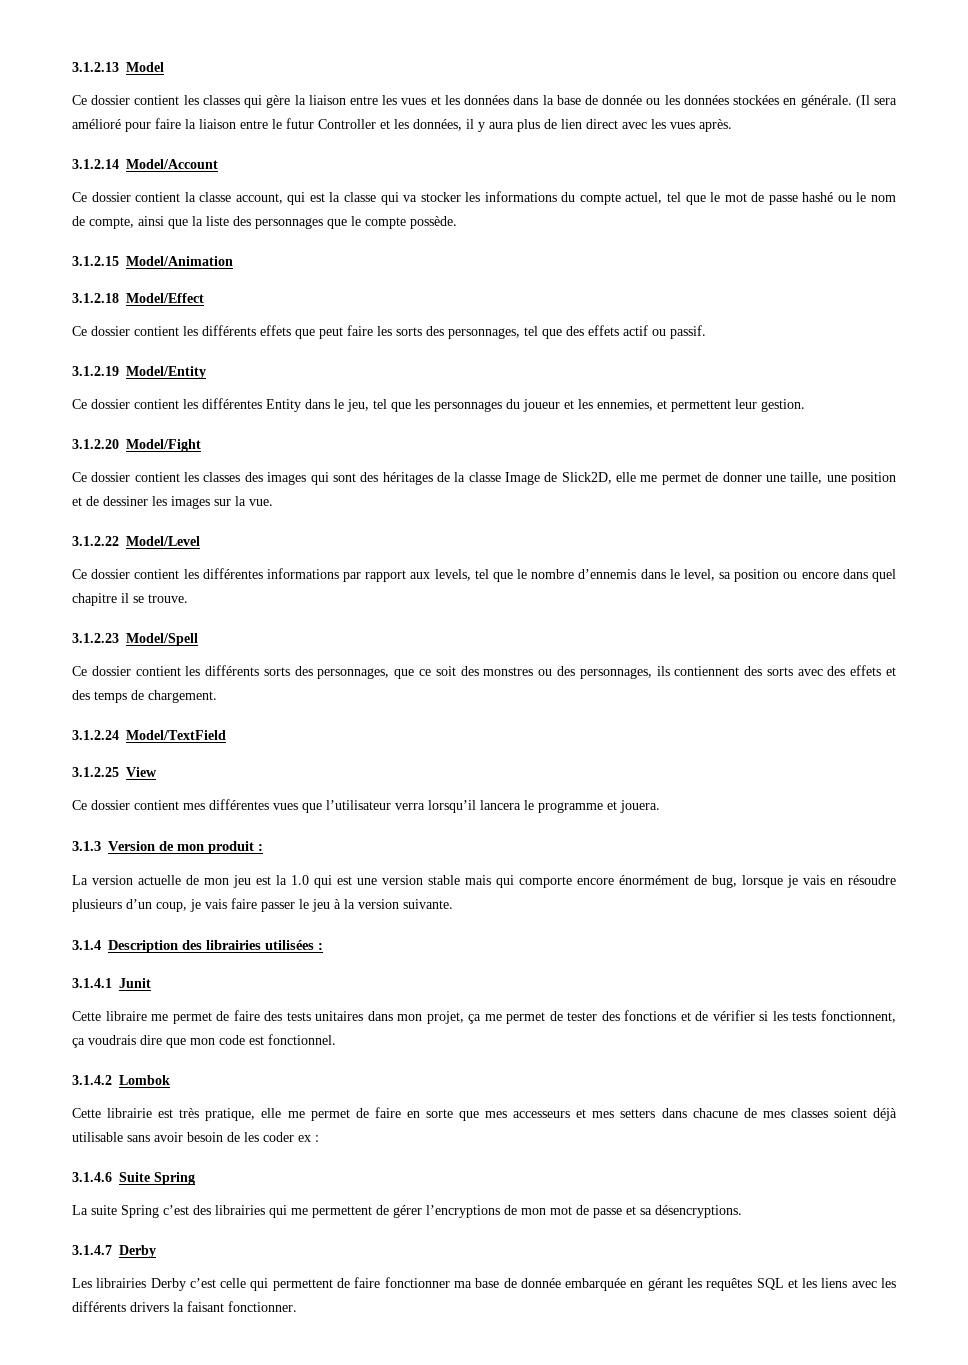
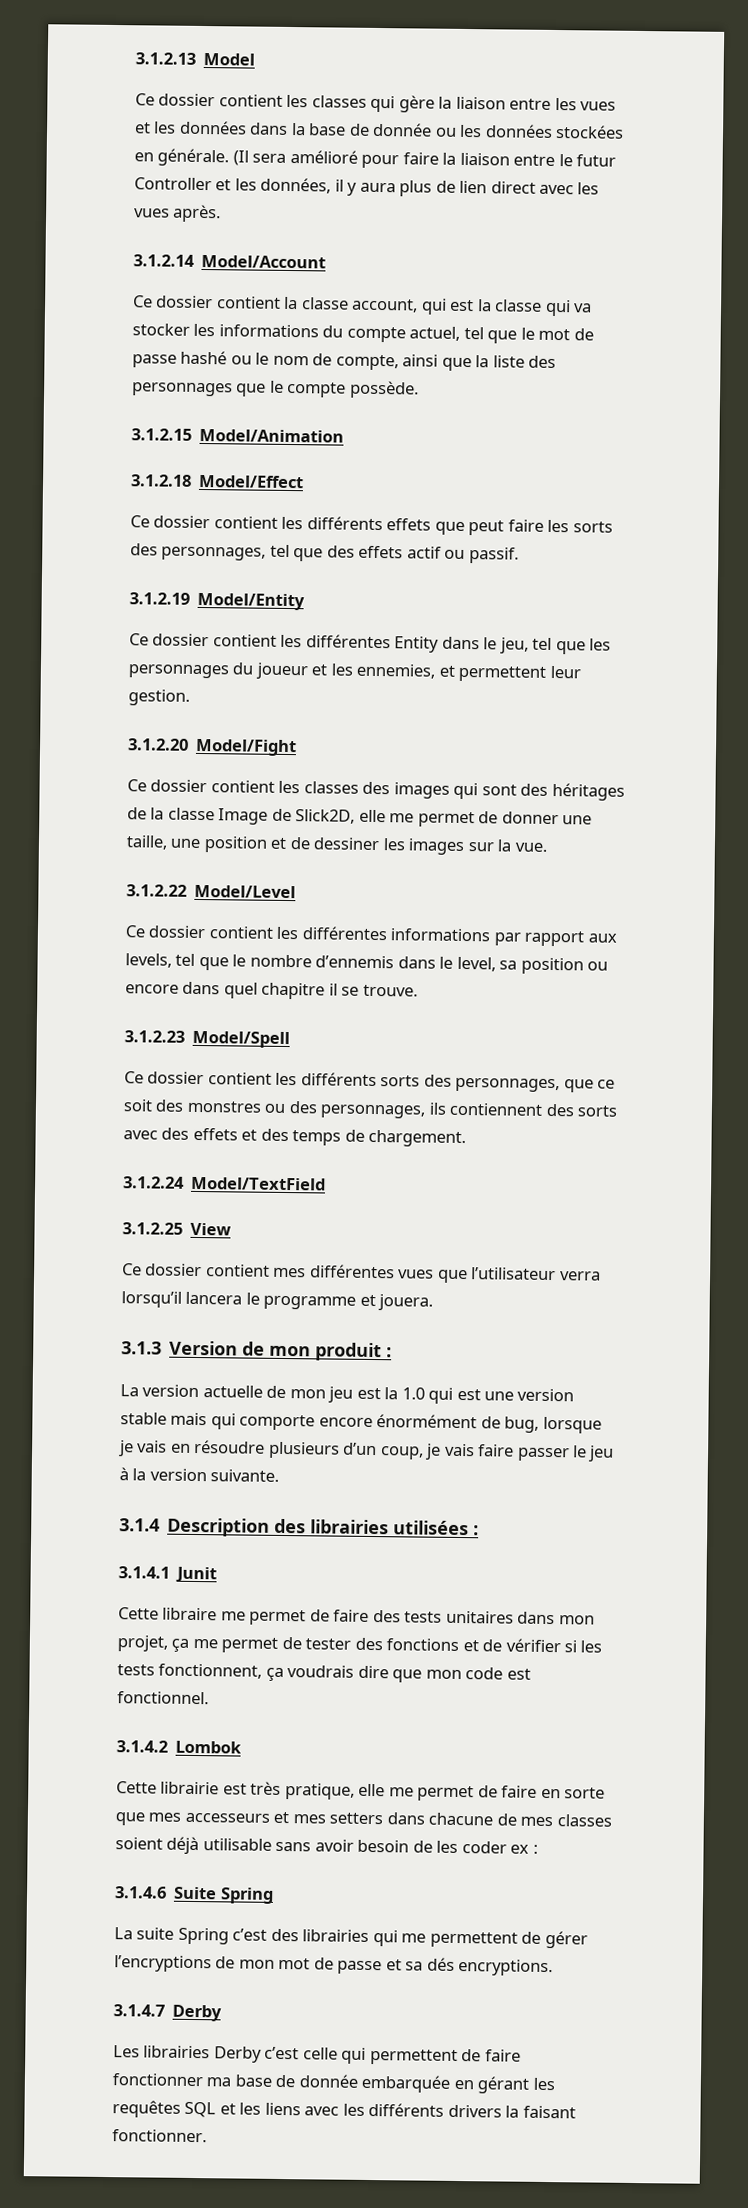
- La suite Spring c’est des librairies qui me permettent de gérer l’encryptions de mon mot de passe et sa désencryptions.
+ La suite Spring c’est des librairies qui me permettent de gérer l’encryptions de mon mot de passe et sa dés encryptions.

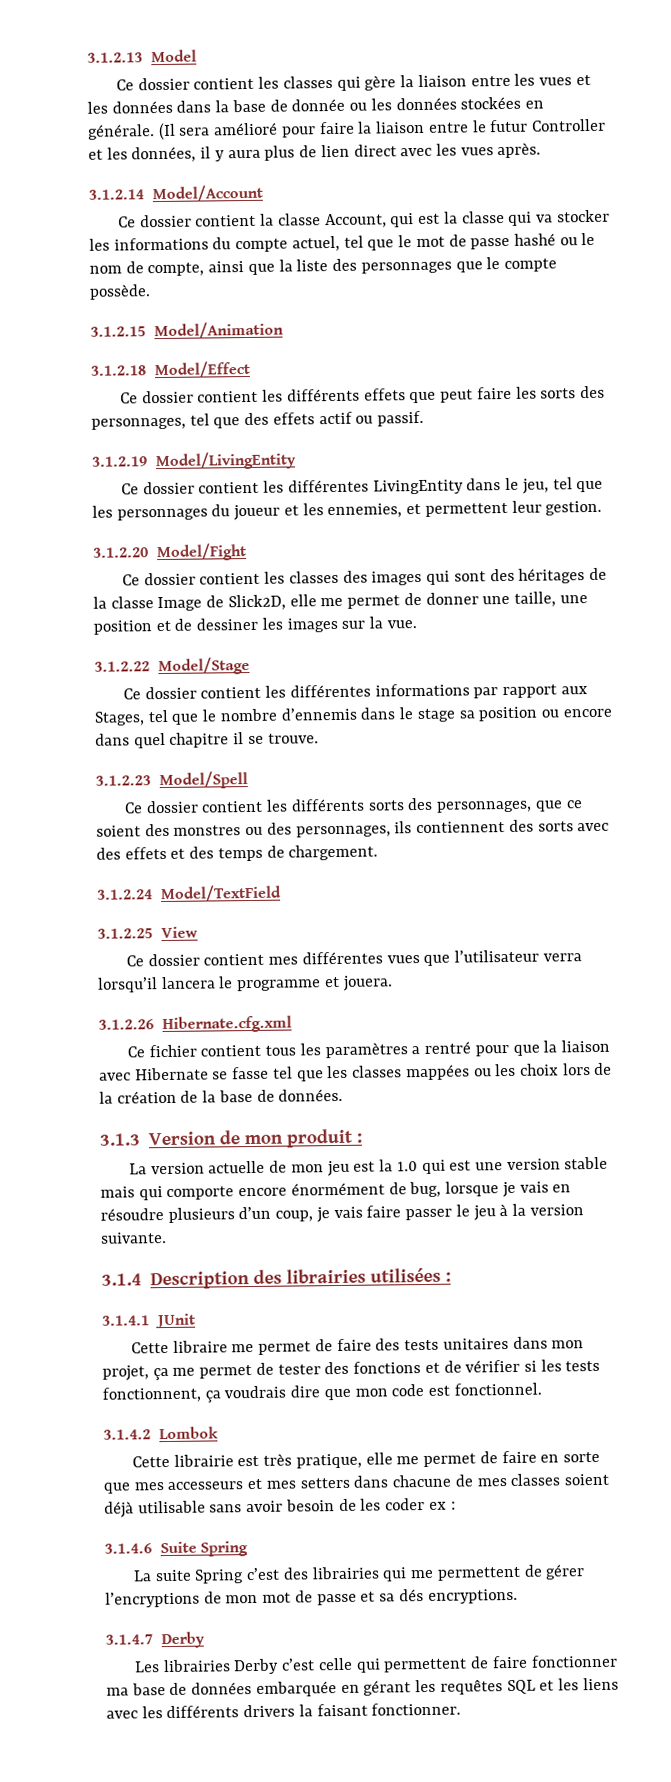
- Ce dossier contient la classe account, qui est la classe qui va stocker les informations du compte actuel, tel que le mot de passe hashé ou le nom de compte, ainsi que la liste des personnages que le compte possède.
+ Ce dossier contient la classe Account, qui est la classe qui va stocker les informations du compte actuel, tel que le mot de passe hashé ou le nom de compte, ainsi que la liste des personnages que le compte possède.
- 3.1.2.19 Model/Entity
- Ce dossier contient les différentes Entity dans le jeu, tel que les personnages du joueur et les ennemies, et permettent leur gestion.
+ 3.1.2.19 Model/LivingEntity
+ Ce dossier contient les différentes LivingEntity dans le jeu, tel que les personnages du joueur et les ennemies, et permettent leur gestion.
- 3.1.2.22 Model/Level
+ 3.1.2.22 Model/Stage
- Ce dossier contient les différentes informations par rapport aux levels, tel que le nombre d’ennemis dans le level, sa position ou encore dans quel chapitre il se trouve.
+ Ce dossier contient les différentes informations par rapport aux Stages, tel que le nombre d’ennemis dans le stage sa position ou encore dans quel chapitre il se trouve.
- Ce dossier contient les différents sorts des personnages, que ce soit des monstres ou des personnages, ils contiennent des sorts avec des effets et des temps de chargement.
+ Ce dossier contient les différents sorts des personnages, que ce soient des monstres ou des personnages, ils contiennent des sorts avec des effets et des temps de chargement.
+ 3.1.2.26 Hibernate.cfg.xml
+ Ce fichier contient tous les paramètres a rentré pour que la liaison avec Hibernate se fasse tel que les classes mappées ou les choix lors de la création de la base de données.
- 3.1.4.1 Junit
+ 3.1.4.1 JUnit
- Les librairies Derby c’est celle qui permettent de faire fonctionner ma base de donnée embarquée en gérant les requêtes SQL et les liens avec les différents drivers la faisant fonctionner.
+ Les librairies Derby c’est celle qui permettent de faire fonctionner ma base de données embarquée en gérant les requêtes SQL et les liens avec les différents drivers la faisant fonctionner.

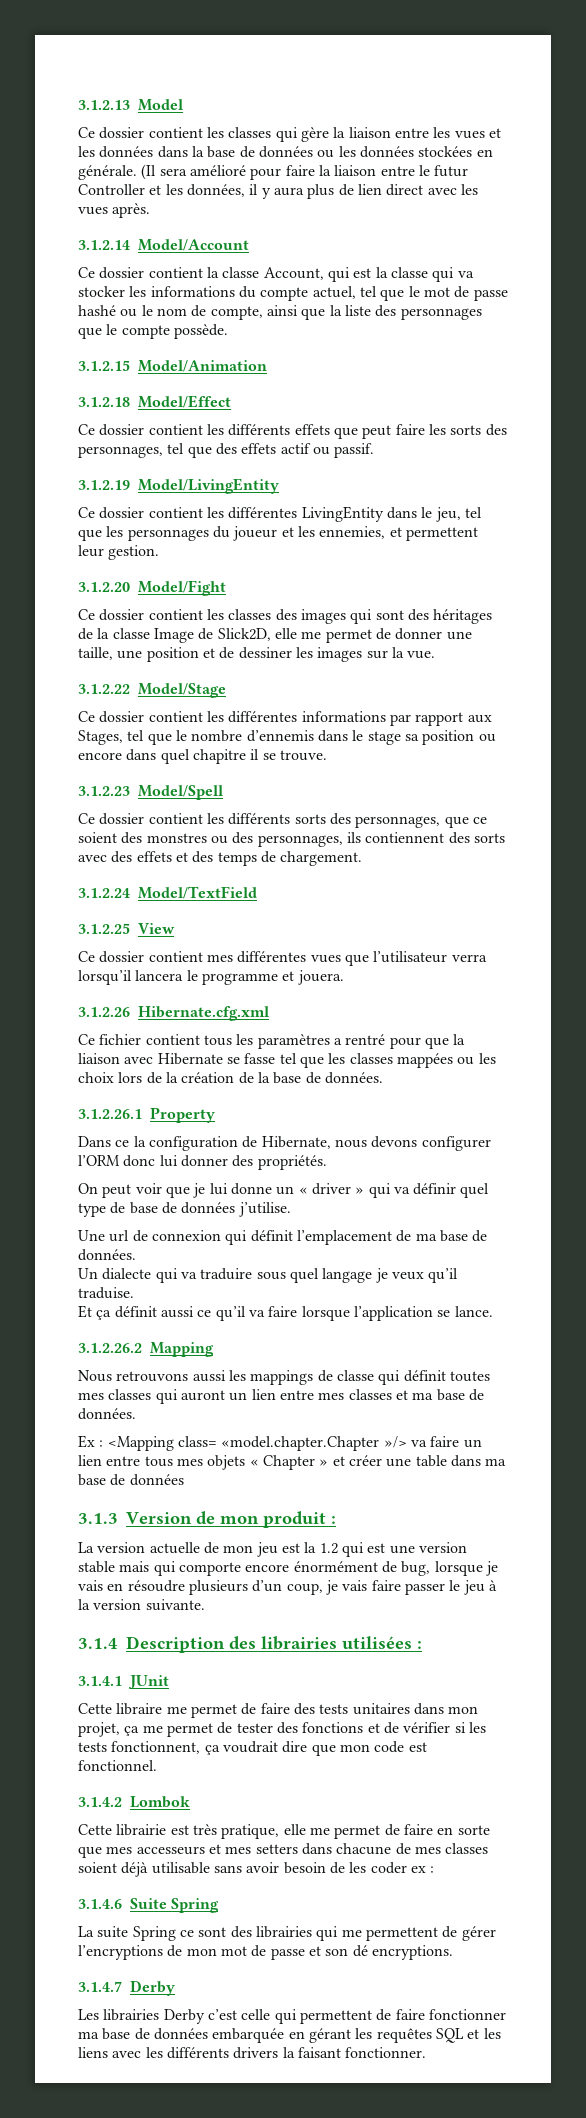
- Ce dossier contient les classes qui gère la liaison entre les vues et les données dans la base de donnée ou les données stockées en générale.
+ Ce dossier contient les classes qui gère la liaison entre les vues et les données dans la base de données ou les données stockées en générale.
+ 3.1.2.26.1 Property
+ Dans ce la configuration de Hibernate, nous devons configurer l’ORM donc lui donner des propriétés.
+ On peut voir que je lui donne un « driver » qui va définir quel type de base de données j’utilise.
+ Une url de connexion qui définit l’emplacement de ma base de données.
+ Un dialecte qui va traduire sous quel langage je veux qu’il traduise.
+ Et ça définit aussi ce qu’il va faire lorsque l’application se lance.
+ 3.1.2.26.2 Mapping
+ Nous retrouvons aussi les mappings de classe qui définit toutes mes classes qui auront un lien entre mes classes et ma base de données.
+ Ex : <Mapping class= «model.chapter.Chapter »/> va faire un lien entre tous mes objets « Chapter » et créer une table dans ma base de données
- La version actuelle de mon jeu est la 1.0 qui est une version stable mais qui comporte encore énormément de bug, lorsque je vais en résoudre plusieurs d’un coup, je vais faire passer le jeu à la version suivante.
+ La version actuelle de mon jeu est la 1.2 qui est une version stable mais qui comporte encore énormément de bug, lorsque je vais en résoudre plusieurs d’un coup, je vais faire passer le jeu à la version suivante.
- Cette libraire me permet de faire des tests unitaires dans mon projet, ça me permet de tester des fonctions et de vérifier si les tests fonctionnent, ça voudrais dire que mon code est fonctionnel.
+ Cette libraire me permet de faire des tests unitaires dans mon projet, ça me permet de tester des fonctions et de vérifier si les tests fonctionnent, ça voudrait dire que mon code est fonctionnel.
- La suite Spring c’est des librairies qui me permettent de gérer l’encryptions de mon mot de passe et sa dés encryptions.
+ La suite Spring ce sont des librairies qui me permettent de gérer l’encryptions de mon mot de passe et son dé encryptions.

